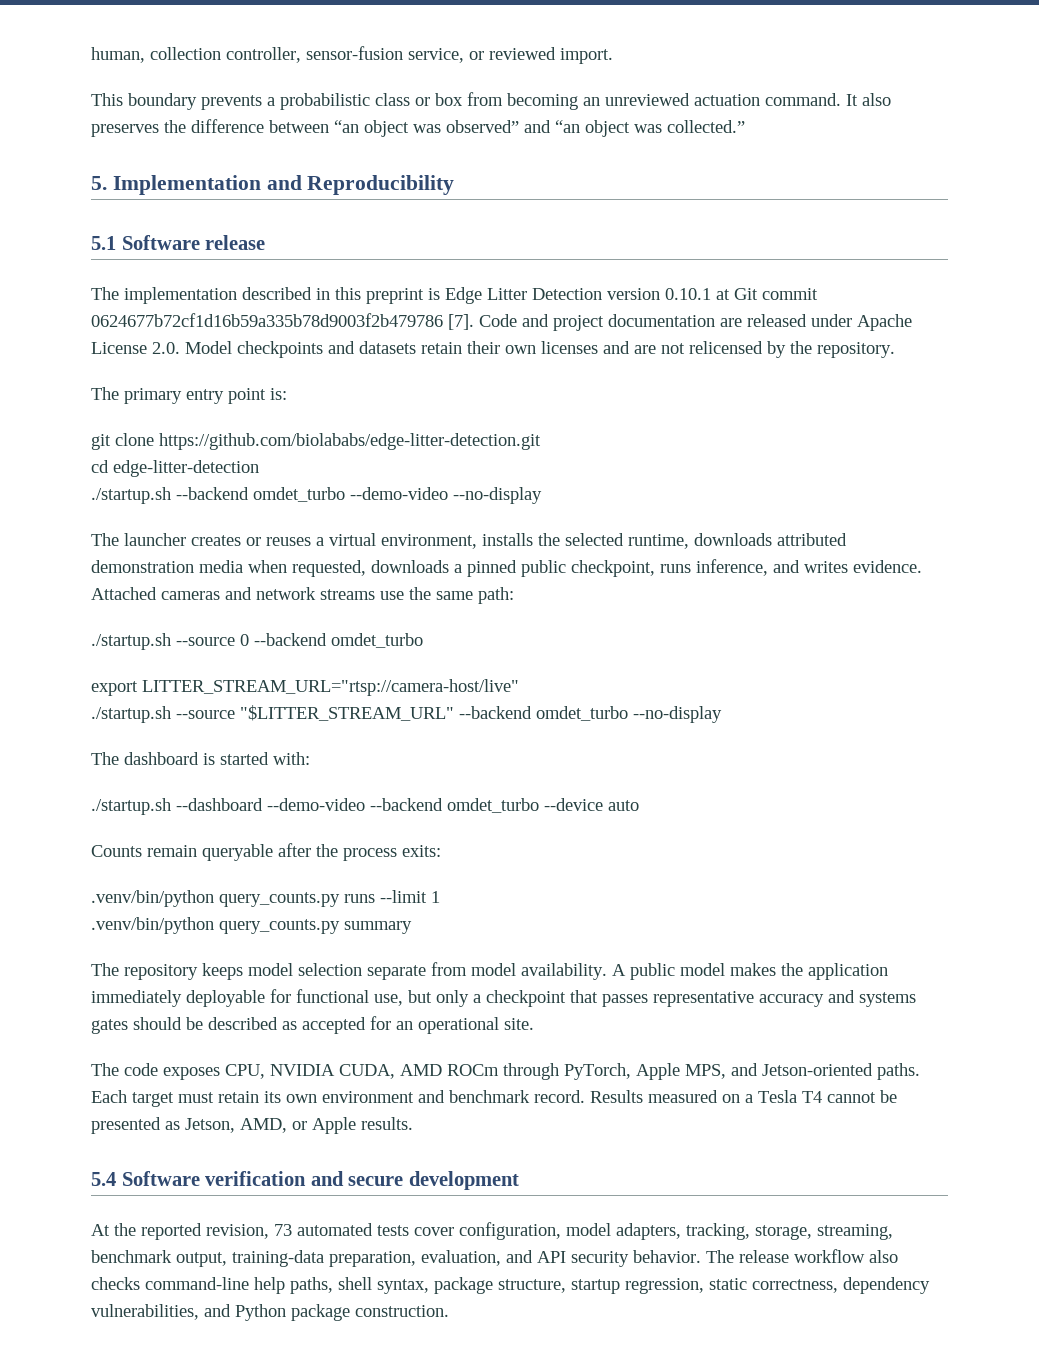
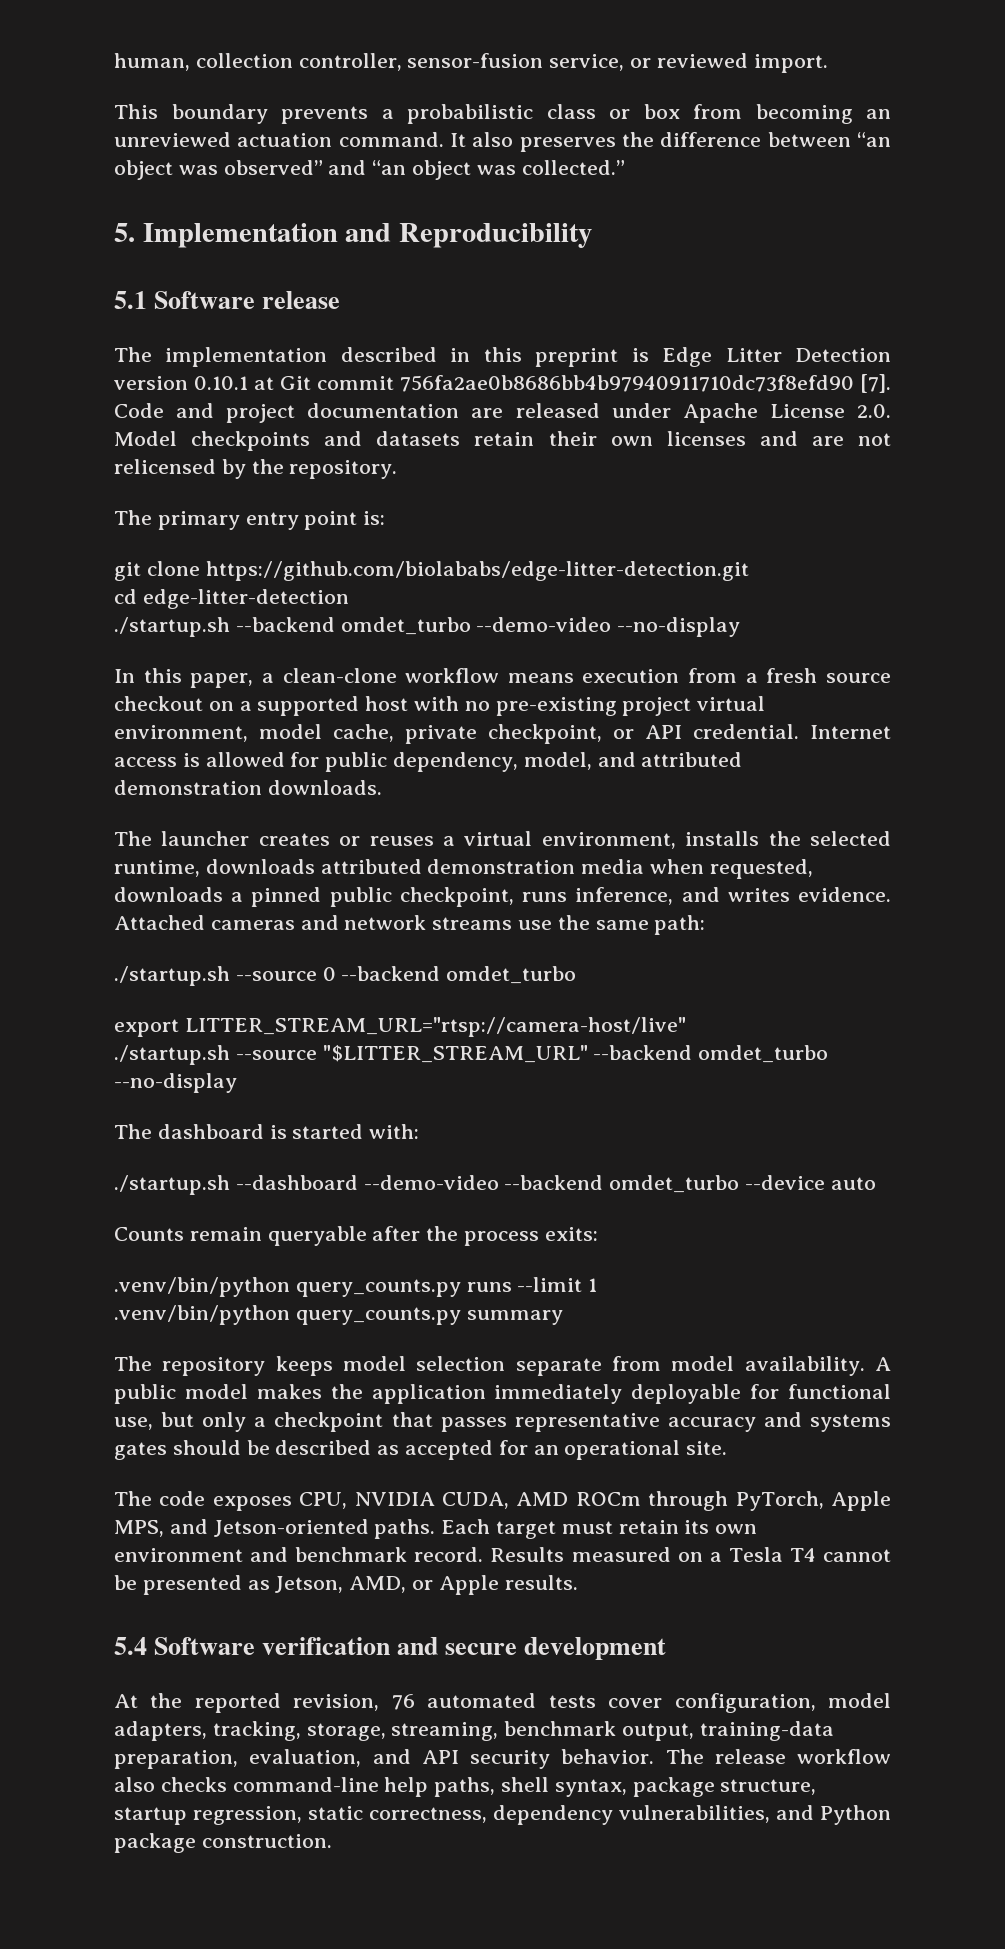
- The implementation described in this preprint is Edge Litter Detection version 0.10.1 at Git commit 0624677b72cf1d16b59a335b78d9003f2b479786 [7].
+ The implementation described in this preprint is Edge Litter Detection version 0.10.1 at Git commit 756fa2ae0b8686bb4b97940911710dc73f8efd90 [7].
+ In this paper, a clean-clone workflow means execution from a fresh source checkout on a supported host with no pre-existing project virtual environment, model cache, private checkpoint, or API credential. Internet access is allowed for public dependency, model, and attributed demonstration downloads.
- At the reported revision, 73 automated tests cover configuration, model adapters, tracking, storage, streaming, benchmark output, training-data preparation, evaluation, and API security behavior.
+ At the reported revision, 76 automated tests cover configuration, model adapters, tracking, storage, streaming, benchmark output, training-data preparation, evaluation, and API security behavior.

